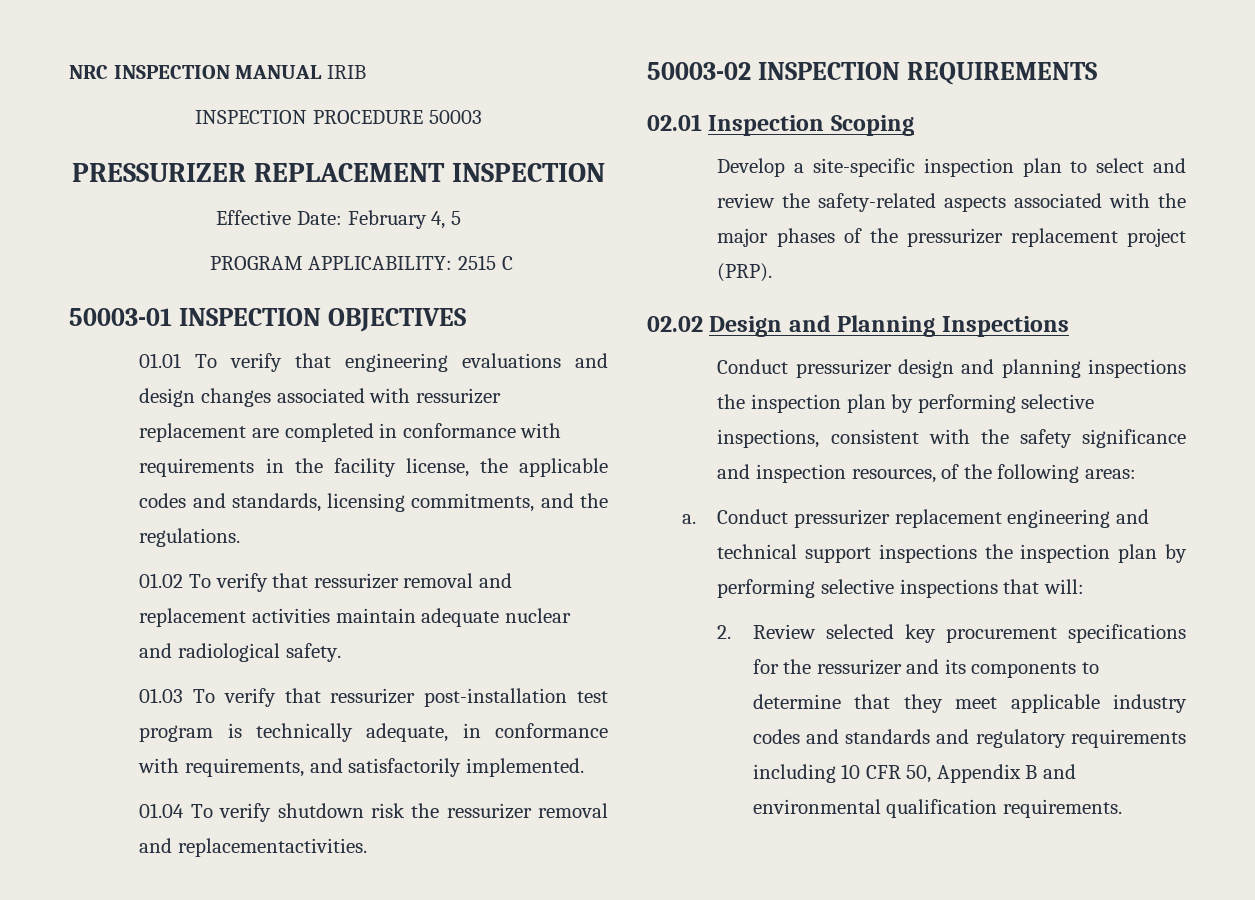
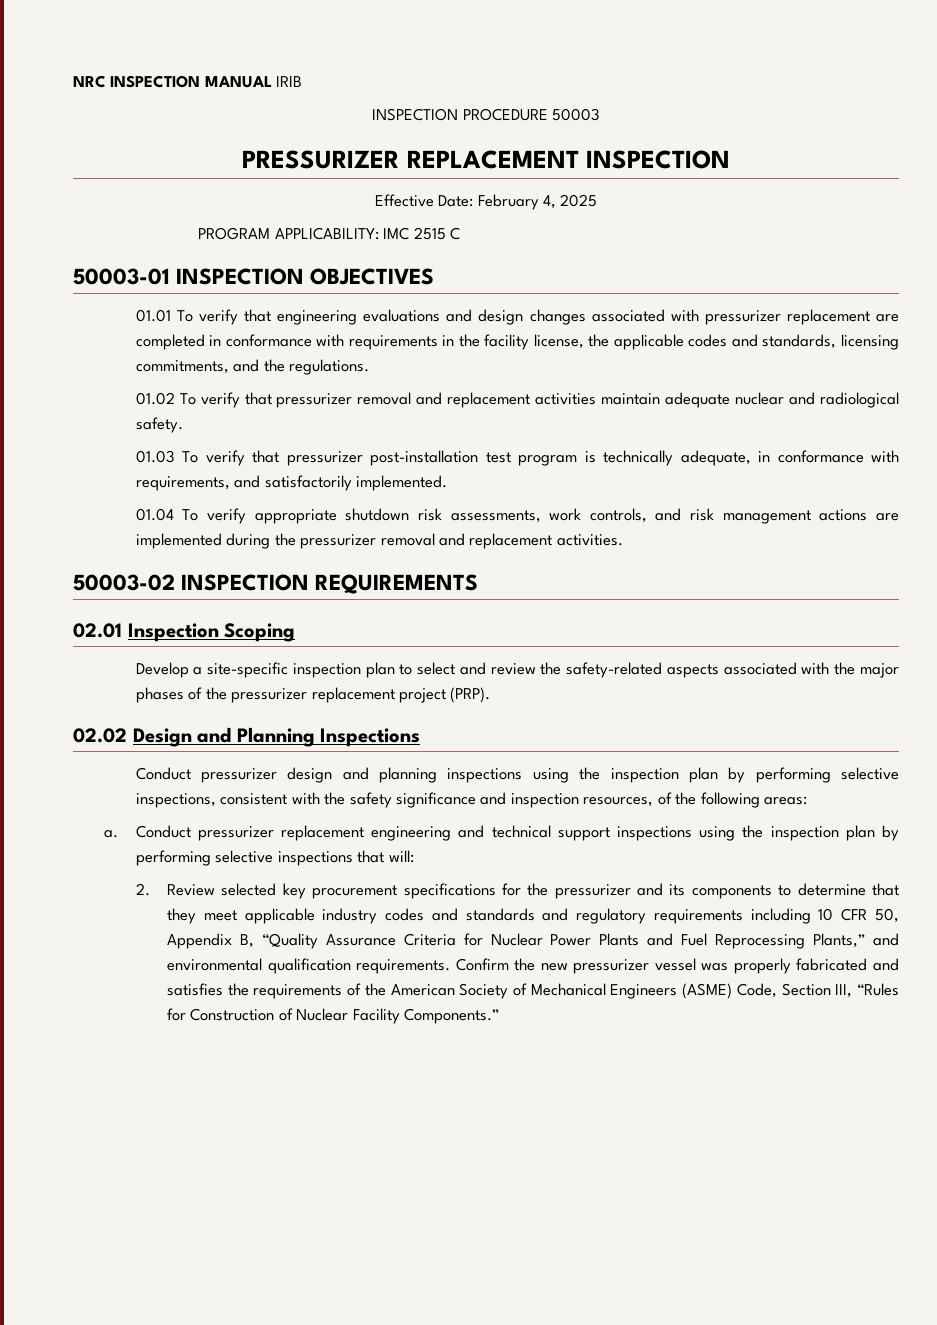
- Effective Date: February 4, 5
+ Effective Date: February 4, 2025
- PROGRAM APPLICABILITY: 2515 C
+ PROGRAM APPLICABILITY: IMC 2515 C
- 01.01 To verify that engineering evaluations and design changes associated with ressurizer replacement are completed in conformance with requirements in the facility license, the applicable codes and standards, licensing commitments, and the regulations.
+ 01.01 To verify that engineering evaluations and design changes associated with pressurizer replacement are completed in conformance with requirements in the facility license, the applicable codes and standards, licensing commitments, and the regulations.
- 01.02 To verify that ressurizer removal and replacement activities maintain adequate nuclear and radiological safety.
+ 01.02 To verify that pressurizer removal and replacement activities maintain adequate nuclear and radiological safety.
- 01.03 To verify that ressurizer post-installation test program is technically adequate, in conformance with requirements, and satisfactorily implemented.
+ 01.03 To verify that pressurizer post-installation test program is technically adequate, in conformance with requirements, and satisfactorily implemented.
- 01.04 To verify shutdown risk the ressurizer removal and replacementactivities.
+ 01.04 To verify appropriate shutdown risk assessments, work controls, and risk management actions are implemented during the pressurizer removal and replacement activities.
- Conduct pressurizer design and planning inspections the inspection plan by performing selective inspections, consistent with the safety significance and inspection resources, of the following areas:
+ Conduct pressurizer design and planning inspections using the inspection plan by performing selective inspections, consistent with the safety significance and inspection resources, of the following areas:
- Conduct pressurizer replacement engineering and technical support inspections the inspection plan by performing selective inspections that will:
+ Conduct pressurizer replacement engineering and technical support inspections using the inspection plan by performing selective inspections that will:
- 2. Review selected key procurement specifications for the ressurizer and its components to determine that they meet applicable industry codes and standards and regulatory requirements including 10 CFR 50, Appendix B and environmental qualification requirements.
+ 2. Review selected key procurement specifications for the pressurizer and its components to determine that they meet applicable industry codes and standards and regulatory requirements including 10 CFR 50, Appendix B, “Quality Assurance Criteria for Nuclear Power Plants and Fuel Reprocessing Plants,” and environmental qualification requirements. Confirm the new pressurizer vessel was properly fabricated and satisfies the requirements of the American Society of Mechanical Engineers (ASME) Code, Section III, “Rules for Construction of Nuclear Facility Components.”

